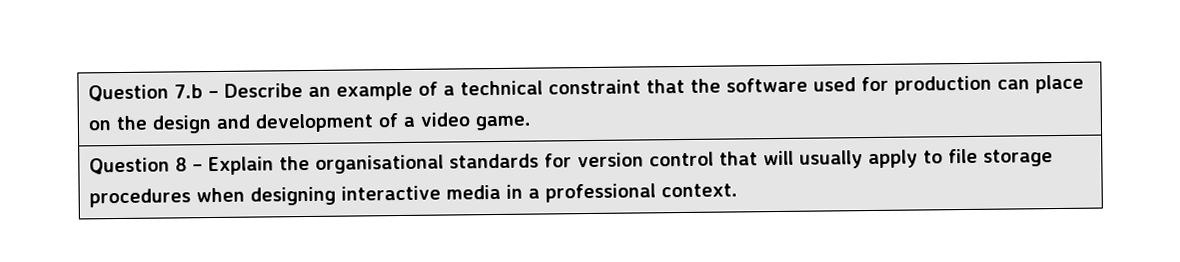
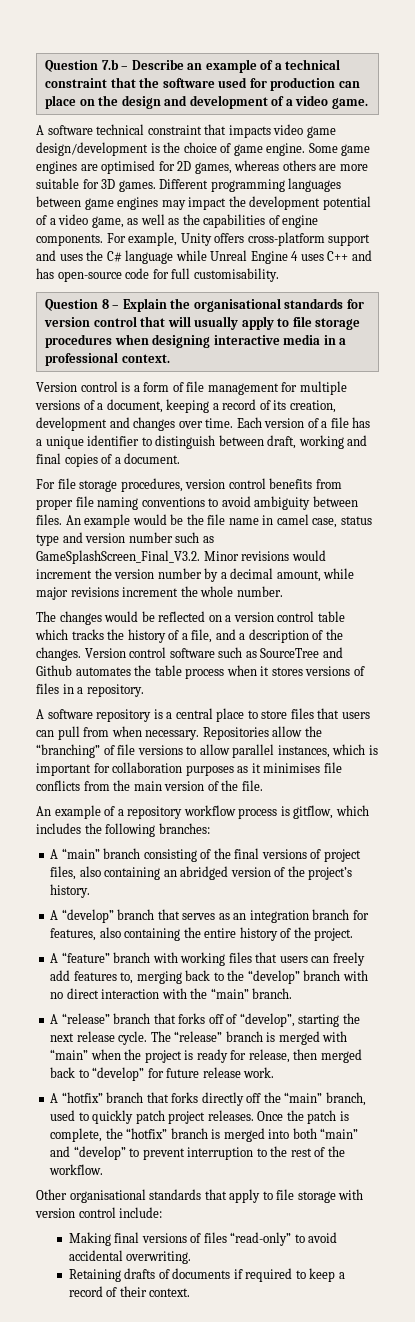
+ A software technical constraint that impacts video game design/development is the choice of game engine. Some game engines are optimised for 2D games, whereas others are more suitable for 3D games. Different programming languages between game engines may impact the development potential of a video game, as well as the capabilities of engine components. For example, Unity offers cross-platform support and uses the C# language while Unreal Engine 4 uses C++ and has open-source code for full customisability.
+ Version control is a form of file management for multiple versions of a document, keeping a record of its creation, development and changes over time. Each version of a file has a unique identifier to distinguish between draft, working and final copies of a document.
+ For file storage procedures, version control benefits from proper file naming conventions to avoid ambiguity between files. An example would be the file name in camel case, status type and version number such as GameSplashScreen_Final_V3.2. Minor revisions would increment the version number by a decimal amount, while major revisions increment the whole number.
+ The changes would be reflected on a version control table which tracks the history of a file, and a description of the changes. Version control software such as SourceTree and Github automates the table process when it stores versions of files in a repository.
+ A software repository is a central place to store files that users can pull from when necessary. Repositories allow the “branching” of file versions to allow parallel instances, which is important for collaboration purposes as it minimises file conflicts from the main version of the file.
+ An example of a repository workflow process is gitflow, which includes the following branches:
+ A “main” branch consisting of the final versions of project files, also containing an abridged version of the project’s history.
+ A “develop” branch that serves as an integration branch for features, also containing the entire history of the project.
+ A “feature” branch with working files that users can freely add features to, merging back to the “develop” branch with no direct interaction with the “main” branch.
+ A “release” branch that forks off of “develop”, starting the next release cycle. The “release” branch is merged with “main” when the project is ready for release, then merged back to “develop” for future release work.
+ A “hotfix” branch that forks directly off the “main” branch, used to quickly patch project releases. Once the patch is complete, the “hotfix” branch is merged into both “main” and “develop” to prevent interruption to the rest of the workflow.
+ Other organisational standards that apply to file storage with version control include:
+ Making final versions of files “read-only” to avoid accidental overwriting.
+ Retaining drafts of documents if required to keep a record of their context.

